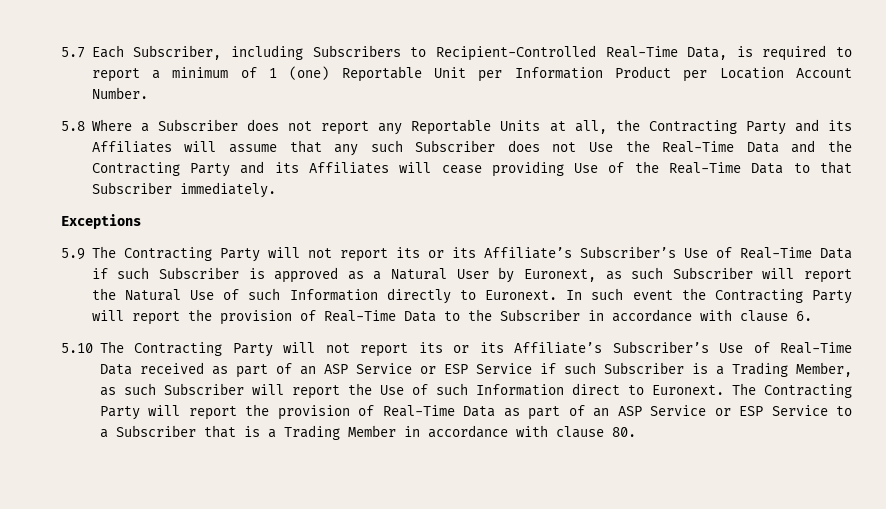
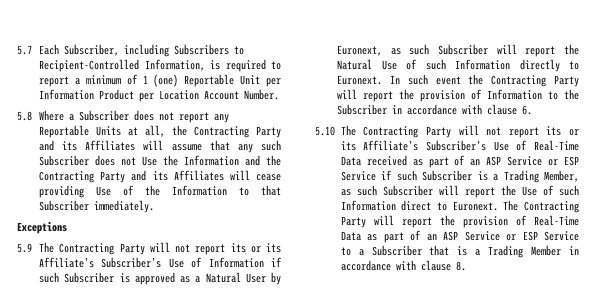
- 5.7 Each Subscriber, including Subscribers to Recipient-Controlled Real-Time Data, is required to report a minimum of 1 (one) Reportable Unit per Information Product per Location Account Number.
+ 5.7 Each Subscriber, including Subscribers to Recipient-Controlled Information, is required to report a minimum of 1 (one) Reportable Unit per Information Product per Location Account Number.
- 5.8 Where a Subscriber does not report any Reportable Units at all, the Contracting Party and its Affiliates will assume that any such Subscriber does not Use the Real-Time Data and the Contracting Party and its Affiliates will cease providing Use of the Real-Time Data to that Subscriber immediately.
+ 5.8 Where a Subscriber does not report any Reportable Units at all, the Contracting Party and its Affiliates will assume that any such Subscriber does not Use the Information and the Contracting Party and its Affiliates will cease providing Use of the Information to that Subscriber immediately.
- 5.9 The Contracting Party will not report its or its Affiliate’s Subscriber’s Use of Real-Time Data if such Subscriber is approved as a Natural User by Euronext, as such Subscriber will report the Natural Use of such Information directly to Euronext.
+ 5.9 The Contracting Party will not report its or its Affiliate’s Subscriber’s Use of Information if such Subscriber is approved as a Natural User by Euronext, as such Subscriber will report the Natural Use of such Information directly to Euronext.
- In such event the Contracting Party will report the provision of Real-Time Data to the Subscriber in accordance with clause 6.
+ In such event the Contracting Party will report the provision of Information to the Subscriber in accordance with clause 6.
- The Contracting Party will report the provision of Real-Time Data as part of an ASP Service or ESP Service to a Subscriber that is a Trading Member in accordance with clause 80.
+ The Contracting Party will report the provision of Real-Time Data as part of an ASP Service or ESP Service to a Subscriber that is a Trading Member in accordance with clause 8.

